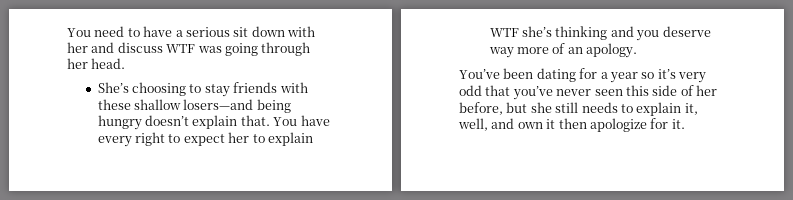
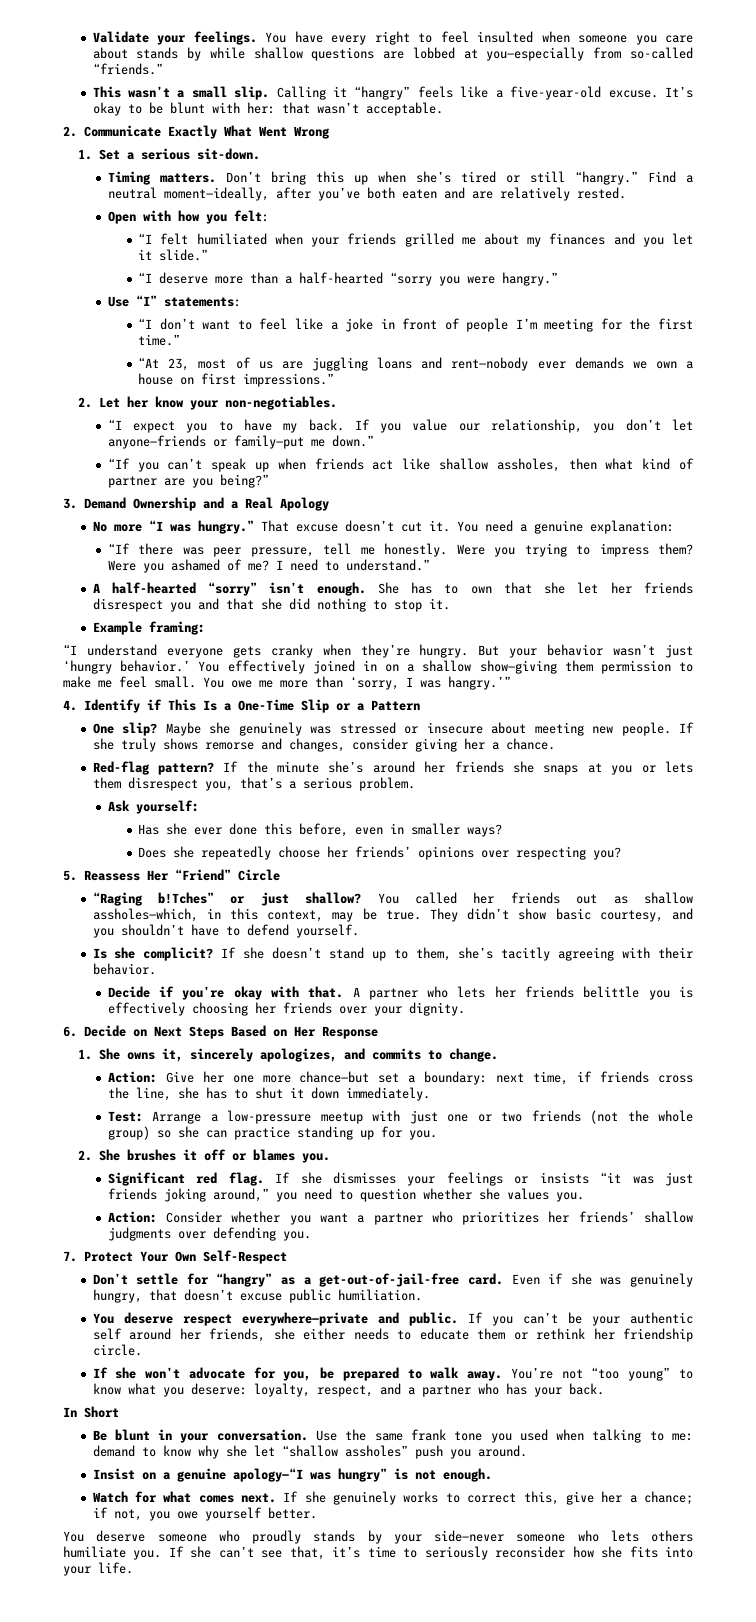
- You need to have a serious sit down with her and discuss WTF was going through her head.
- She’s choosing to stay friends with these shallow losers—and being hungry doesn’t explain that.
+ Validate your feelings.
- You have every right to expect her to explain WTF she’s thinking and you deserve way more of an apology.
- You’ve been dating for a year so it’s very odd that you’ve never seen this side of her before, but she still needs to explain it, well, and own it then apologize for it.
+ You have every right to feel insulted when someone you care about stands by while shallow questions are lobbed at you—especially from so-called “friends.”
+ This wasn’t a small slip. Calling it “hangry” feels like a five-year-old excuse. It’s okay to be blunt with her: that wasn’t acceptable.
+ 2. Communicate Exactly What Went Wrong
+ 1. Set a serious sit-down.
+ Timing matters. Don’t bring this up when she’s tired or still “hangry.” Find a neutral moment—ideally, after you’ve both eaten and are relatively rested.
+ Open with how you felt:
+ “I felt humiliated when your friends grilled me about my finances and you let it slide.”
+ “I deserve more than a half-hearted “sorry you were hangry.”
+ Use “I” statements:
+ “I don’t want to feel like a joke in front of people I’m meeting for the first time.”
+ “At 23, most of us are juggling loans and rent—nobody ever demands we own a house on first impressions.”
+ 2. Let her know your non-negotiables.
+ “I expect you to have my back. If you value our relationship, you don’t let anyone—friends or family—put me down.”
+ “If you can’t speak up when friends act like shallow assholes, then what kind of partner are you being?”
+ 3. Demand Ownership and a Real Apology
+ No more “I was hungry.” That excuse doesn’t cut it. You need a genuine explanation:
+ “If there was peer pressure, tell me honestly. Were you trying to impress them? Were you ashamed of me? I need to understand.”
+ A half-hearted “sorry” isn’t enough. She has to own that she let her friends disrespect you and that she did nothing to stop it.
+ Example framing:
+ “I understand everyone gets cranky when they’re hungry. But your behavior wasn’t just ‘hungry behavior.’ You effectively joined in on a shallow show—giving them permission to make me feel small. You owe me more than ‘sorry, I was hangry.’”
+ 4. Identify if This Is a One-Time Slip or a Pattern
+ One slip? Maybe she genuinely was stressed or insecure about meeting new people. If she truly shows remorse and changes, consider giving her a chance.
+ Red-flag pattern? If the minute she’s around her friends she snaps at you or lets them disrespect you, that’s a serious problem.
+ Ask yourself:
+ Has she ever done this before, even in smaller ways?
+ Does she repeatedly choose her friends’ opinions over respecting you?
+ 5. Reassess Her “Friend” Circle
+ “Raging b!Tches” or just shallow? You called her friends out as shallow assholes—which, in this context, may be true. They didn’t show basic courtesy, and you shouldn’t have to defend yourself.
+ Is she complicit? If she doesn’t stand up to them, she’s tacitly agreeing with their behavior.
+ Decide if you’re okay with that. A partner who lets her friends belittle you is effectively choosing her friends over your dignity.
+ 6. Decide on Next Steps Based on Her Response
+ 1. She owns it, sincerely apologizes, and commits to change.
+ Action: Give her one more chance—but set a boundary: next time, if friends cross the line, she has to shut it down immediately.
+ Test: Arrange a low-pressure meetup with just one or two friends (not the whole group) so she can practice standing up for you.
+ 2. She brushes it off or blames you.
+ Significant red flag. If she dismisses your feelings or insists “it was just friends joking around,” you need to question whether she values you.
+ Action: Consider whether you want a partner who prioritizes her friends’ shallow judgments over defending you.
+ 7. Protect Your Own Self-Respect
+ Don’t settle for “hangry” as a get-out-of-jail-free card. Even if she was genuinely hungry, that doesn’t excuse public humiliation.
+ You deserve respect everywhere—private and public. If you can’t be your authentic self around her friends, she either needs to educate them or rethink her friendship circle.
+ If she won’t advocate for you, be prepared to walk away. You’re not “too young” to know what you deserve: loyalty, respect, and a partner who has your back.
+ In Short
+ Be blunt in your conversation. Use the same frank tone you used when talking to me: demand to know why she let “shallow assholes” push you around.
+ Insist on a genuine apology—“I was hungry” is not enough.
+ Watch for what comes next. If she genuinely works to correct this, give her a chance; if not, you owe yourself better.
+ You deserve someone who proudly stands by your side—never someone who lets others humiliate you. If she can’t see that, it’s time to seriously reconsider how she fits into your life.

